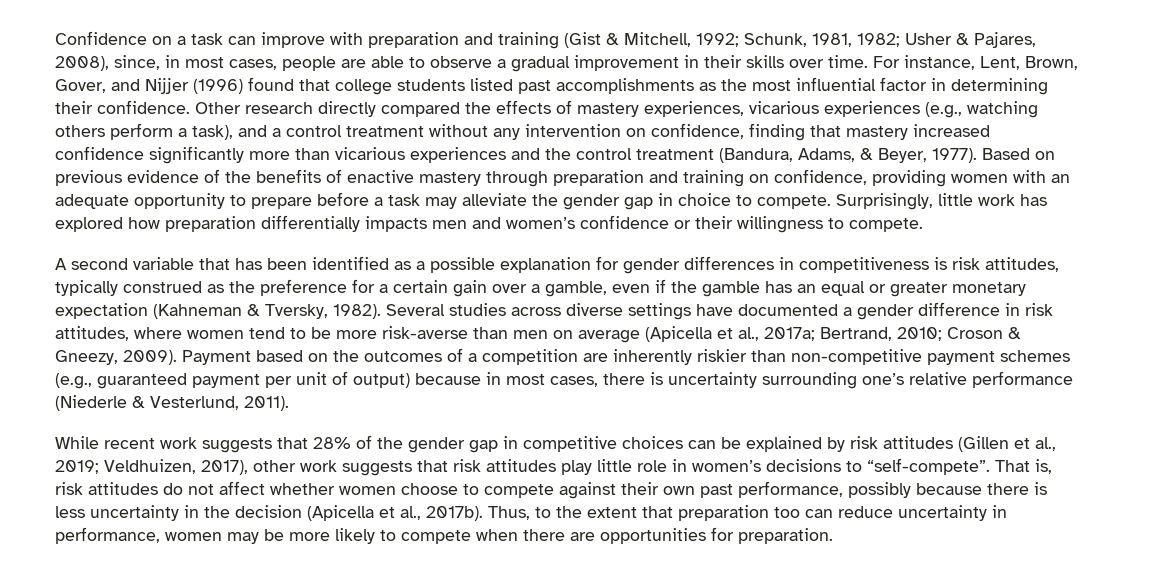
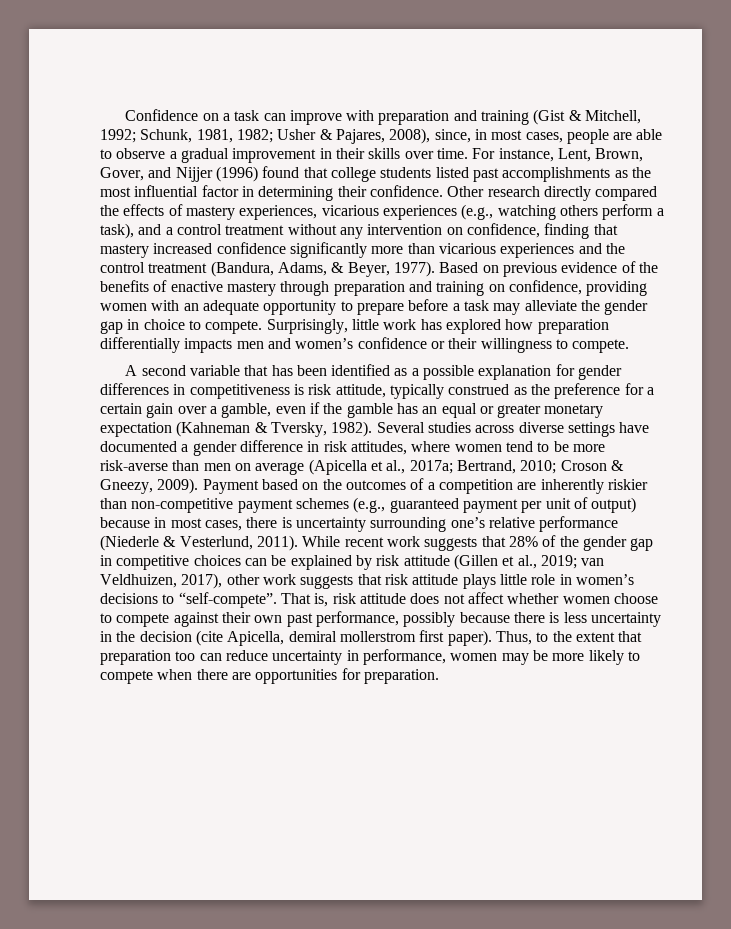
- A second variable that has been identified as a possible explanation for gender differences in competitiveness is risk attitudes, typically construed as the preference for a certain gain over a gamble, even if the gamble has an equal or greater monetary expectation (Kahneman & Tversky, 1982).
+ A second variable that has been identified as a possible explanation for gender differences in competitiveness is risk attitude, typically construed as the preference for a certain gain over a gamble, even if the gamble has an equal or greater monetary expectation (Kahneman & Tversky, 1982).
- Payment based on the outcomes of a competition are inherently riskier than non-competitive payment schemes (e.g., guaranteed payment per unit of output) because in most cases, there is uncertainty surrounding one’s relative performance (Niederle & Vesterlund, 2011).
- While recent work suggests that 28% of the gender gap in competitive choices can be explained by risk attitudes (Gillen et al., 2019;
+ Payment based on the outcomes of a competition are inherently riskier than non-competitive payment schemes (e.g., guaranteed payment per unit of output) because in most cases, there is uncertainty surrounding one’s relative performance (Niederle & Vesterlund, 2011). While recent work suggests that 28% of the gender gap in competitive choices can be explained by risk attitude (Gillen et al., 2019;
- Veldhuizen, 2017), other work suggests that risk attitudes play little role in women’s decisions to “self-compete”.
+ van Veldhuizen, 2017), other work suggests that risk attitude plays little role in women’s decisions to “self-compete”.
- That is, risk attitudes do not affect whether women choose to compete against their own past performance, possibly because there is less uncertainty in the decision (Apicella et al., 2017b).
+ That is, risk attitude does not affect whether women choose to compete against their own past performance, possibly because there is less uncertainty in the decision (cite Apicella, demiral mollerstrom first paper).

